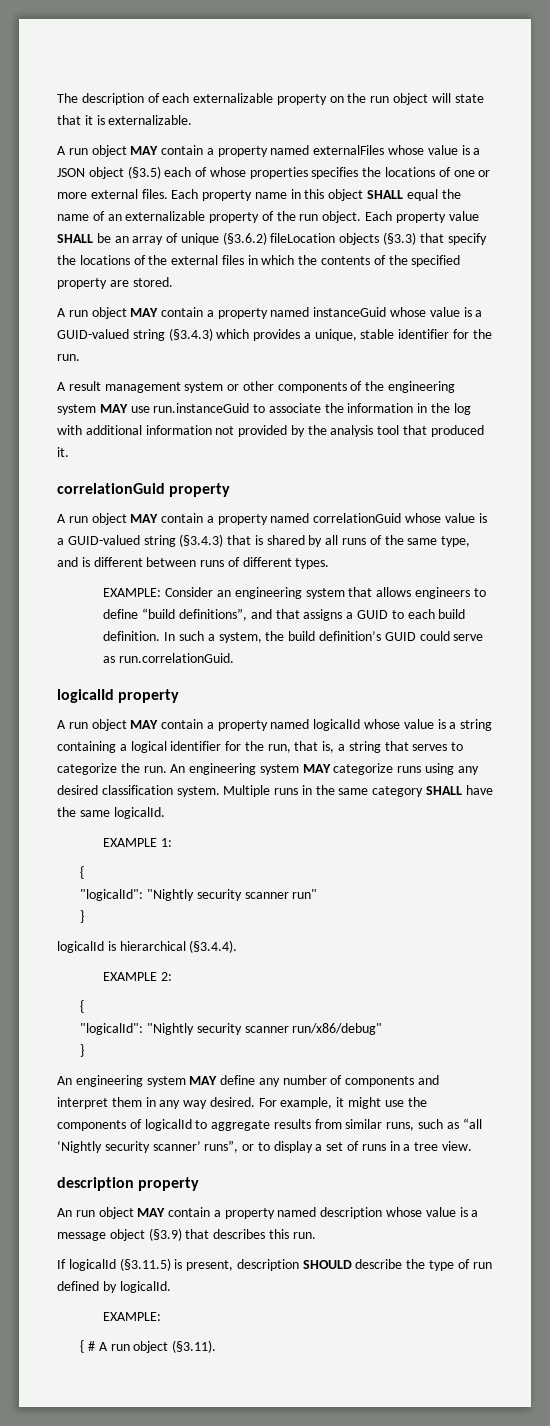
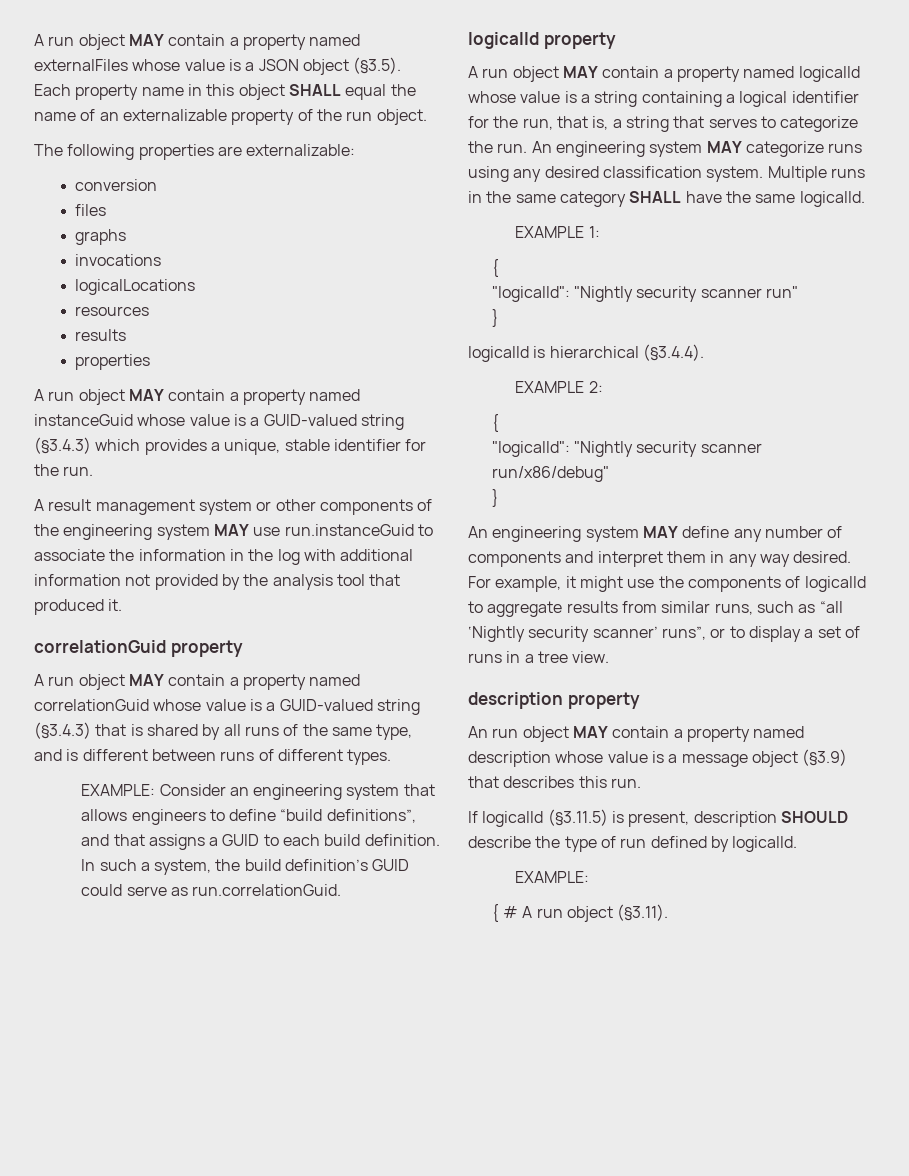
- The description of each externalizable property on the run object will state that it is externalizable.
- A run object MAY contain a property named externalFiles whose value is a JSON object (§3.5) each of whose properties specifies the locations of one or more external files. Each property name in this object SHALL equal the name of an externalizable property of the run object. Each property value SHALL be an array of unique (§3.6.2) fileLocation objects (§3.3) that specify the locations of the external files in which the contents of the specified property are stored.
+ A run object MAY contain a property named externalFiles whose value is a JSON object (§3.5). Each property name in this object SHALL equal the name of an externalizable property of the run object.
+ The following properties are externalizable:
+ conversion
+ files
+ graphs
+ invocations
+ logicalLocations
+ resources
+ results
+ properties

